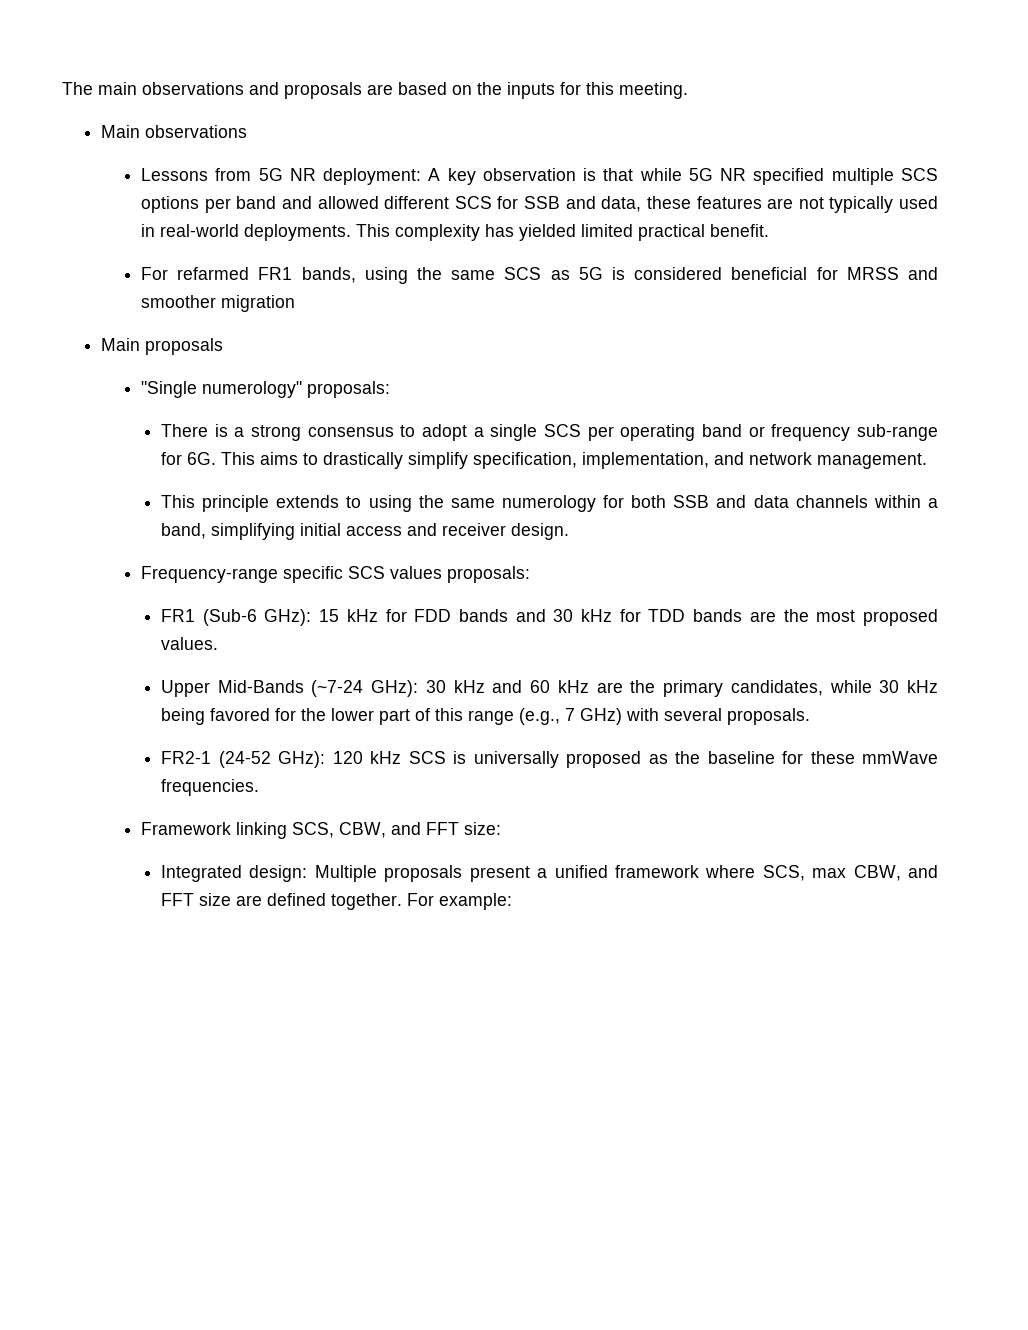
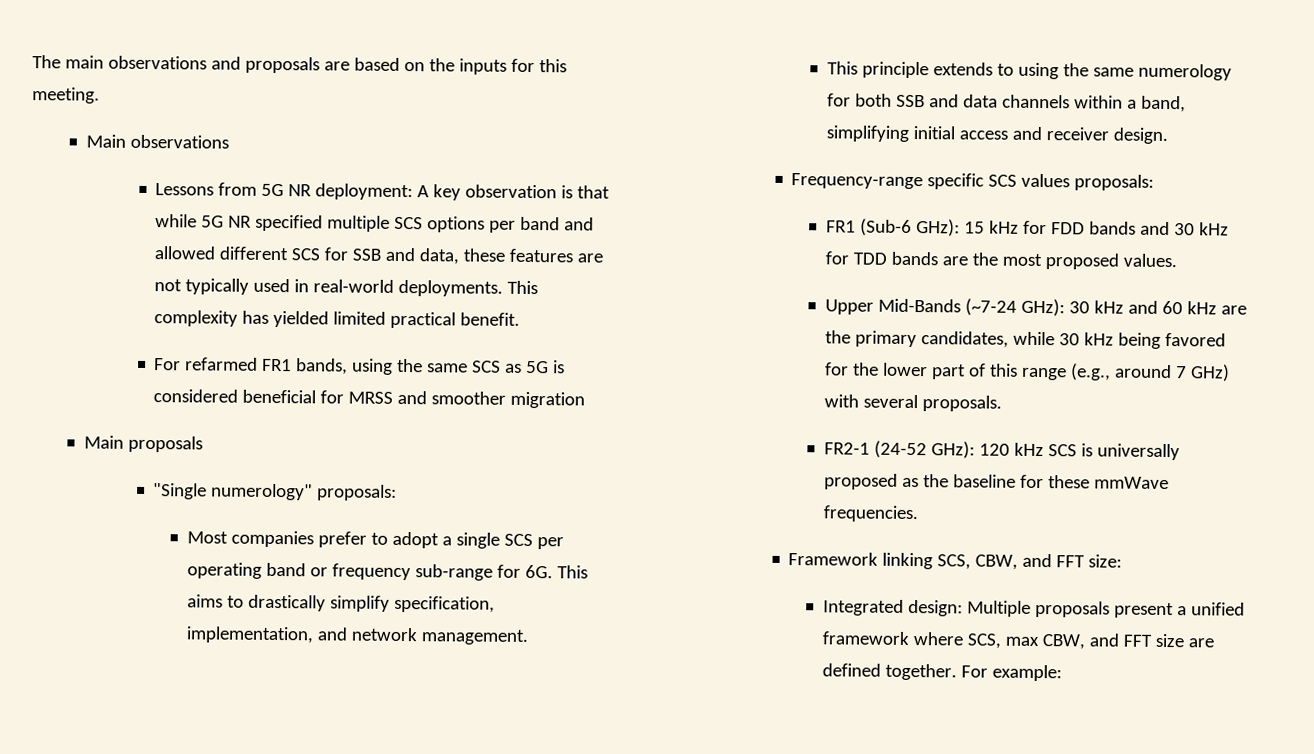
- There is a strong consensus to adopt a single SCS per operating band or frequency sub-range for 6G.
+ Most companies prefer to adopt a single SCS per operating band or frequency sub-range for 6G.
- Upper Mid-Bands (~7-24 GHz): 30 kHz and 60 kHz are the primary candidates, while 30 kHz being favored for the lower part of this range (e.g., 7 GHz) with several proposals.
+ Upper Mid-Bands (~7-24 GHz): 30 kHz and 60 kHz are the primary candidates, while 30 kHz being favored for the lower part of this range (e.g., around 7 GHz) with several proposals.

